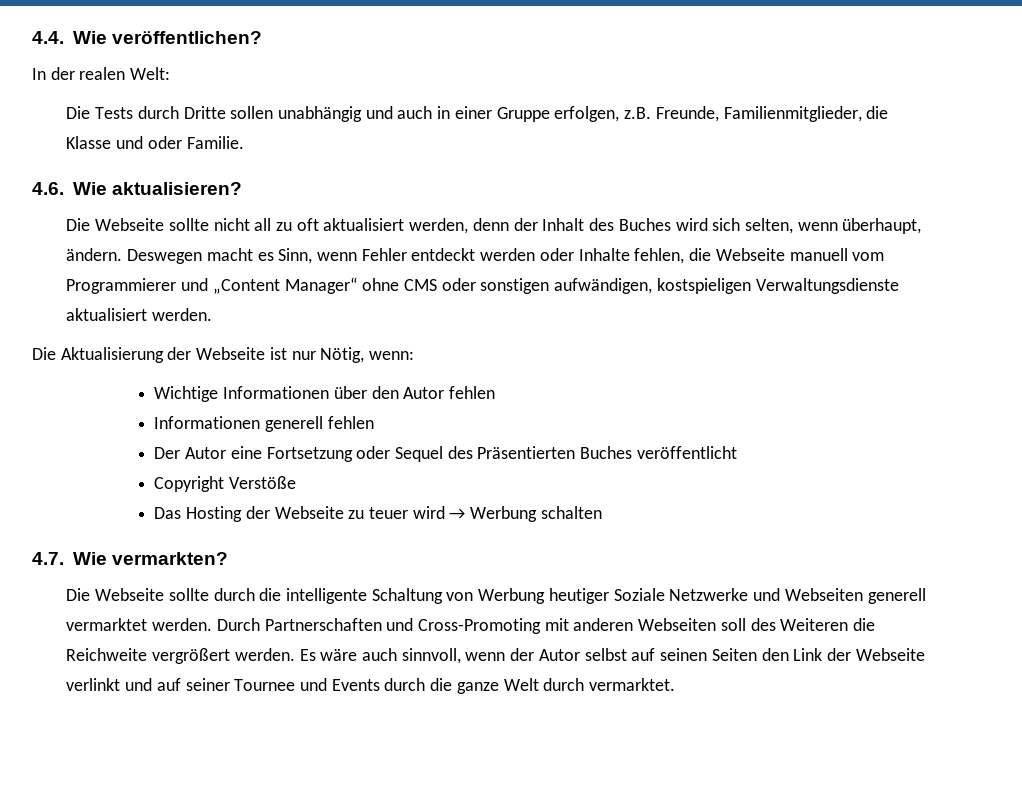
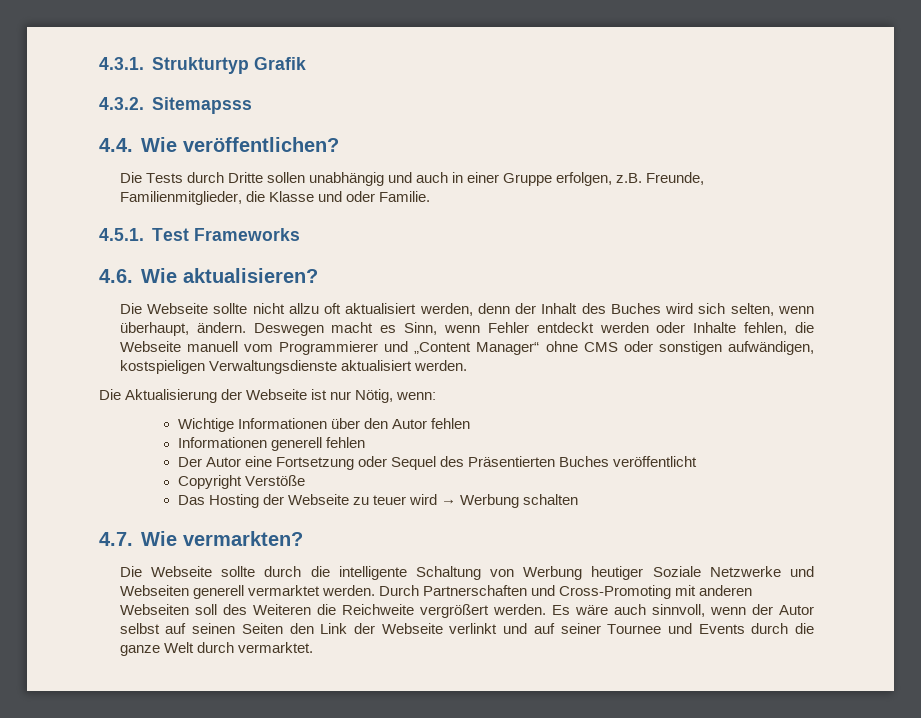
+ 4.3.1. Strukturtyp Grafik
+ 4.3.2. Sitemapsss
- In der realen Welt:
+ 4.5.1. Test Frameworks
- Die Webseite sollte nicht all zu oft aktualisiert werden, denn der Inhalt des Buches wird sich selten, wenn überhaupt, ändern.
+ Die Webseite sollte nicht allzu oft aktualisiert werden, denn der Inhalt des Buches wird sich selten, wenn überhaupt, ändern.

